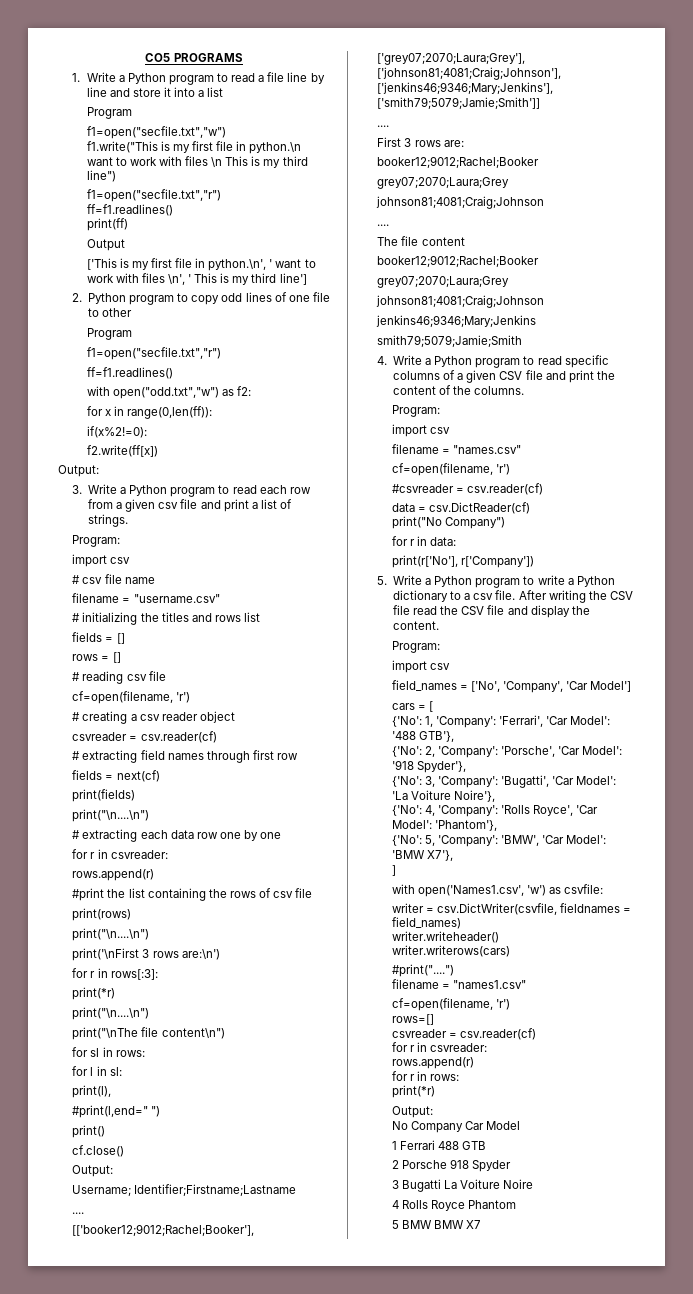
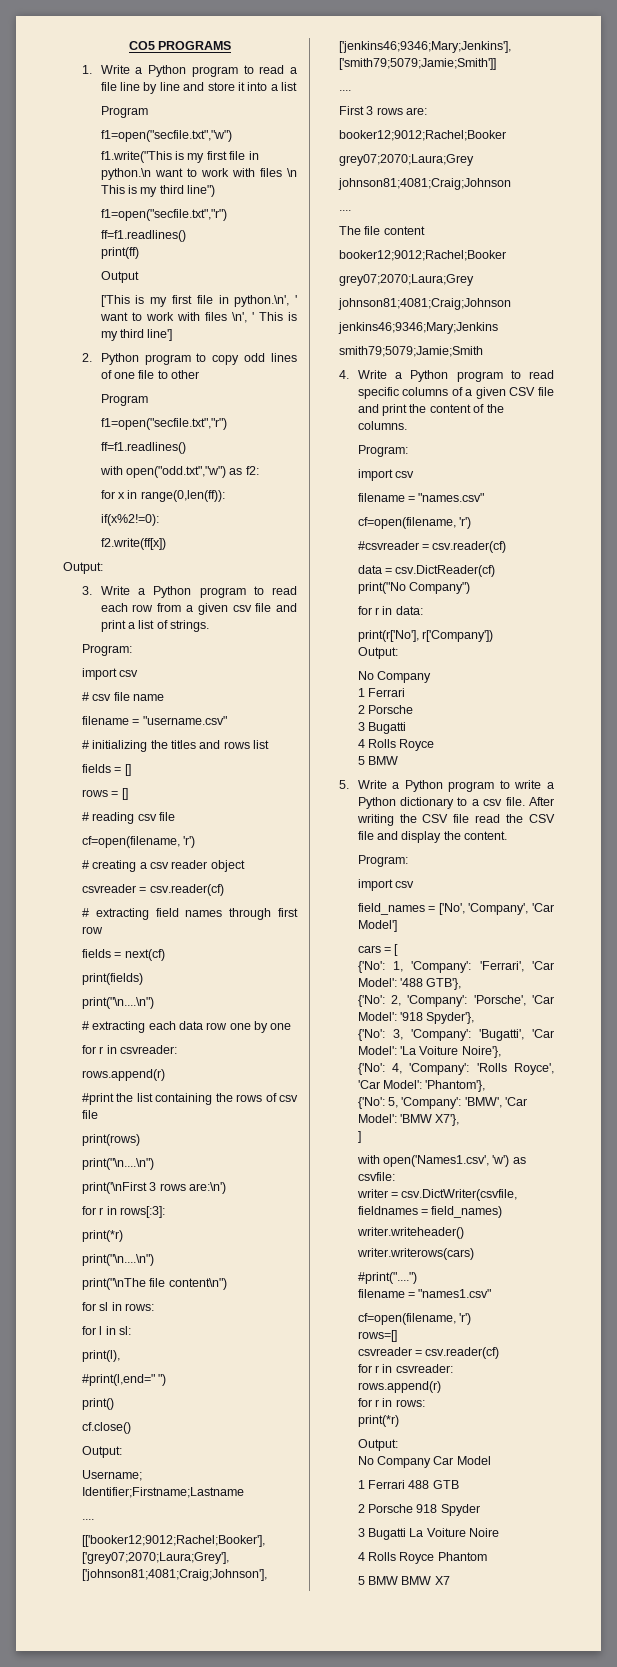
  print(r['No'], r['Company'])
+ Output:
+ No Company
+ 1 Ferrari
+ 2 Porsche
+ 3 Bugatti
+ 4 Rolls Royce
+ 5 BMW

